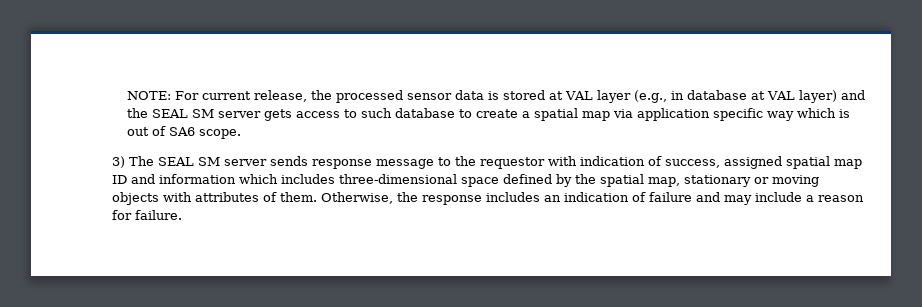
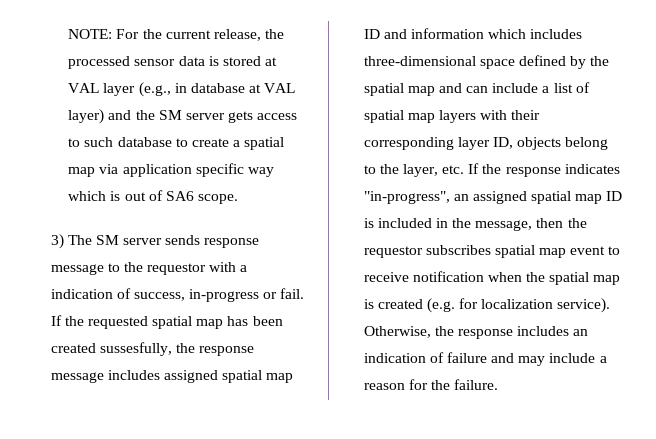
- NOTE: For current release, the processed sensor data is stored at VAL layer (e.g., in database at VAL layer) and the SEAL SM server gets access to such database to create a spatial map via application specific way which is out of SA6 scope.
+ NOTE: For the current release, the processed sensor data is stored at VAL layer (e.g., in database at VAL layer) and the SM server gets access to such database to create a spatial map via application specific way which is out of SA6 scope.
- 3) The SEAL SM server sends response message to the requestor with indication of success, assigned spatial map ID and information which includes three-dimensional space defined by the spatial map, stationary or moving objects with attributes of them.
+ 3) The SM server sends response message to the requestor with a indication of success, in-progress or fail. If the requested spatial map has been created sussesfully, the response message includes assigned spatial map ID and information which includes three-dimensional space defined by the spatial map and can include a list of spatial map layers with their corresponding layer ID, objects belong to the layer, etc. If the response indicates "in-progress", an assigned spatial map ID is included in the message, then the requestor subscribes spatial map event to receive notification when the spatial map is created (e.g. for localization service).
- Otherwise, the response includes an indication of failure and may include a reason for failure.
+ Otherwise, the response includes an indication of failure and may include a reason for the failure.

